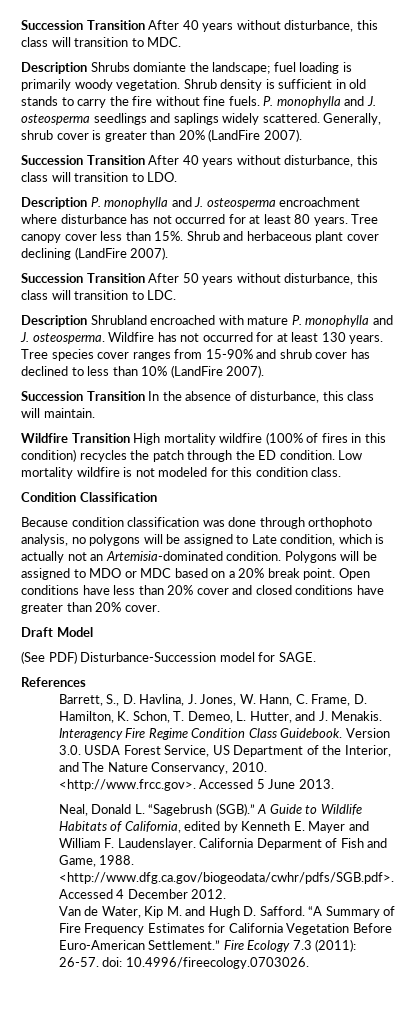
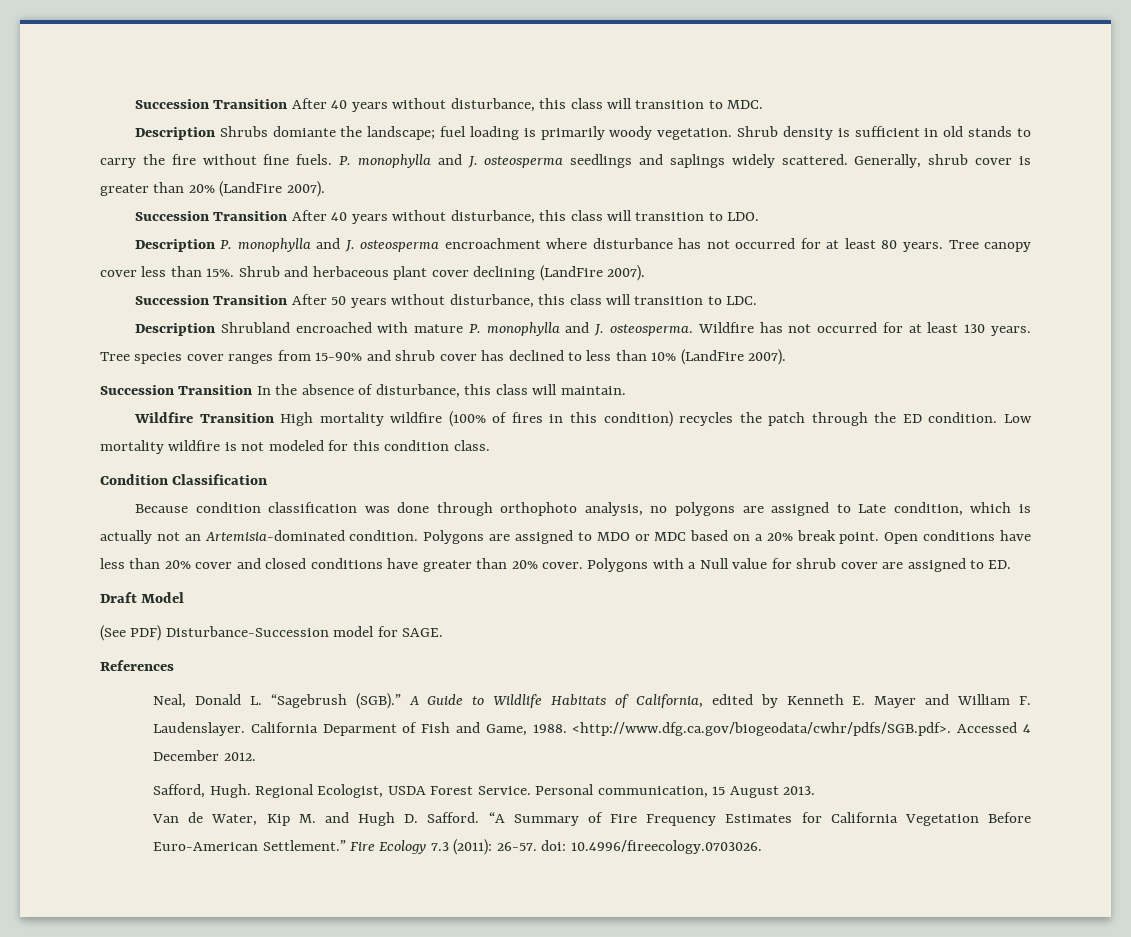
- Because condition classification was done through orthophoto analysis, no polygons will be assigned to Late condition, which is actually not an Artemisia-dominated condition.
+ Because condition classification was done through orthophoto analysis, no polygons are assigned to Late condition, which is actually not an Artemisia-dominated condition.
- Polygons will be assigned to MDO or MDC based on a 20% break point.
+ Polygons are assigned to MDO or MDC based on a 20% break point.
+ Polygons with a Null value for shrub cover are assigned to ED.
- Barrett, S., D. Havlina, J. Jones, W. Hann, C. Frame, D. Hamilton, K. Schon, T. Demeo, L. Hutter, and J. Menakis. Interagency Fire Regime Condition Class Guidebook. Version 3.0. USDA Forest Service, US Department of the Interior, and The Nature Conservancy, 2010. <http://www.frcc.gov>. Accessed 5 June 2013.
+ Safford, Hugh. Regional Ecologist, USDA Forest Service. Personal communication, 15 August 2013.

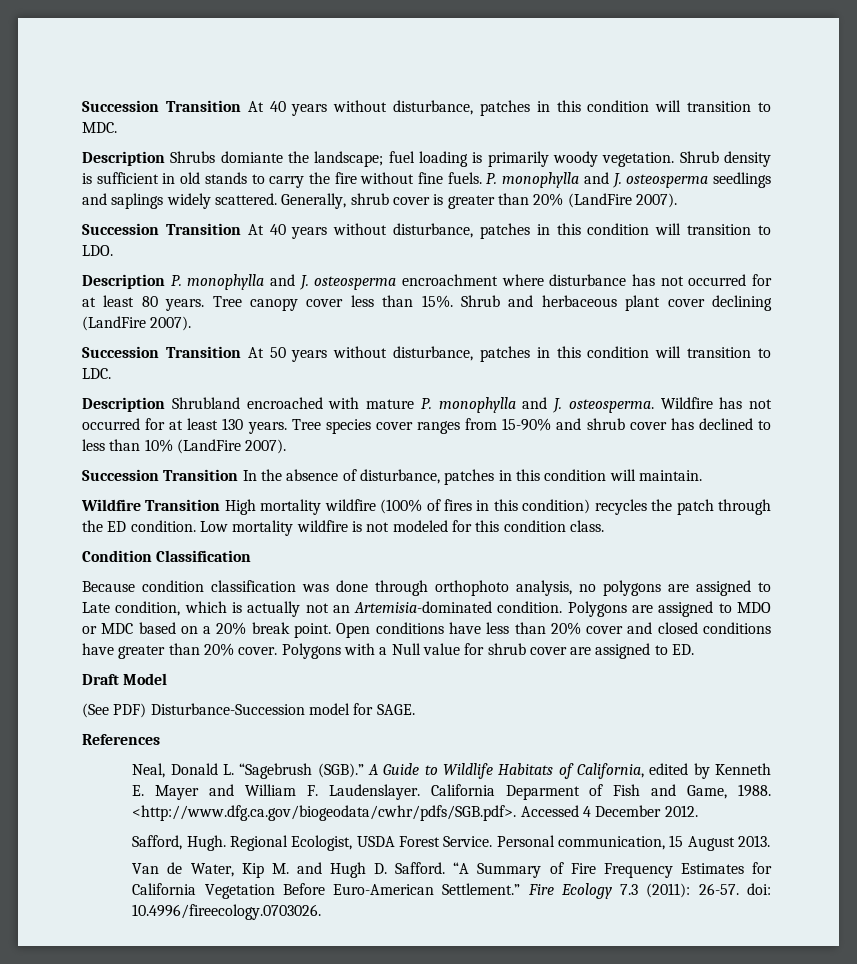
- Succession Transition After 40 years without disturbance, this class will transition to MDC.
+ Succession Transition At 40 years without disturbance, patches in this condition will transition to MDC.
- Succession Transition After 40 years without disturbance, this class will transition to LDO.
+ Succession Transition At 40 years without disturbance, patches in this condition will transition to LDO.
- Succession Transition After 50 years without disturbance, this class will transition to LDC.
+ Succession Transition At 50 years without disturbance, patches in this condition will transition to LDC.
- Succession Transition In the absence of disturbance, this class will maintain.
+ Succession Transition In the absence of disturbance, patches in this condition will maintain.

